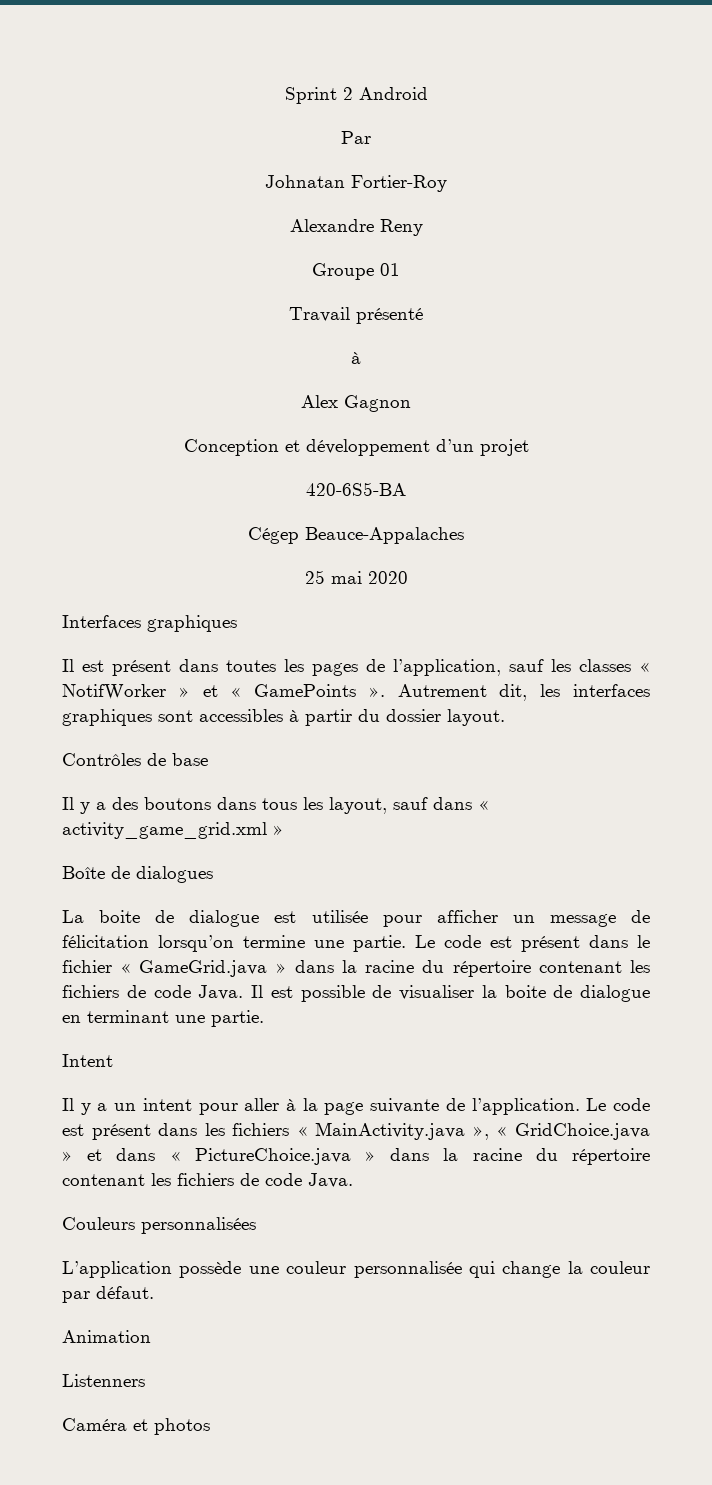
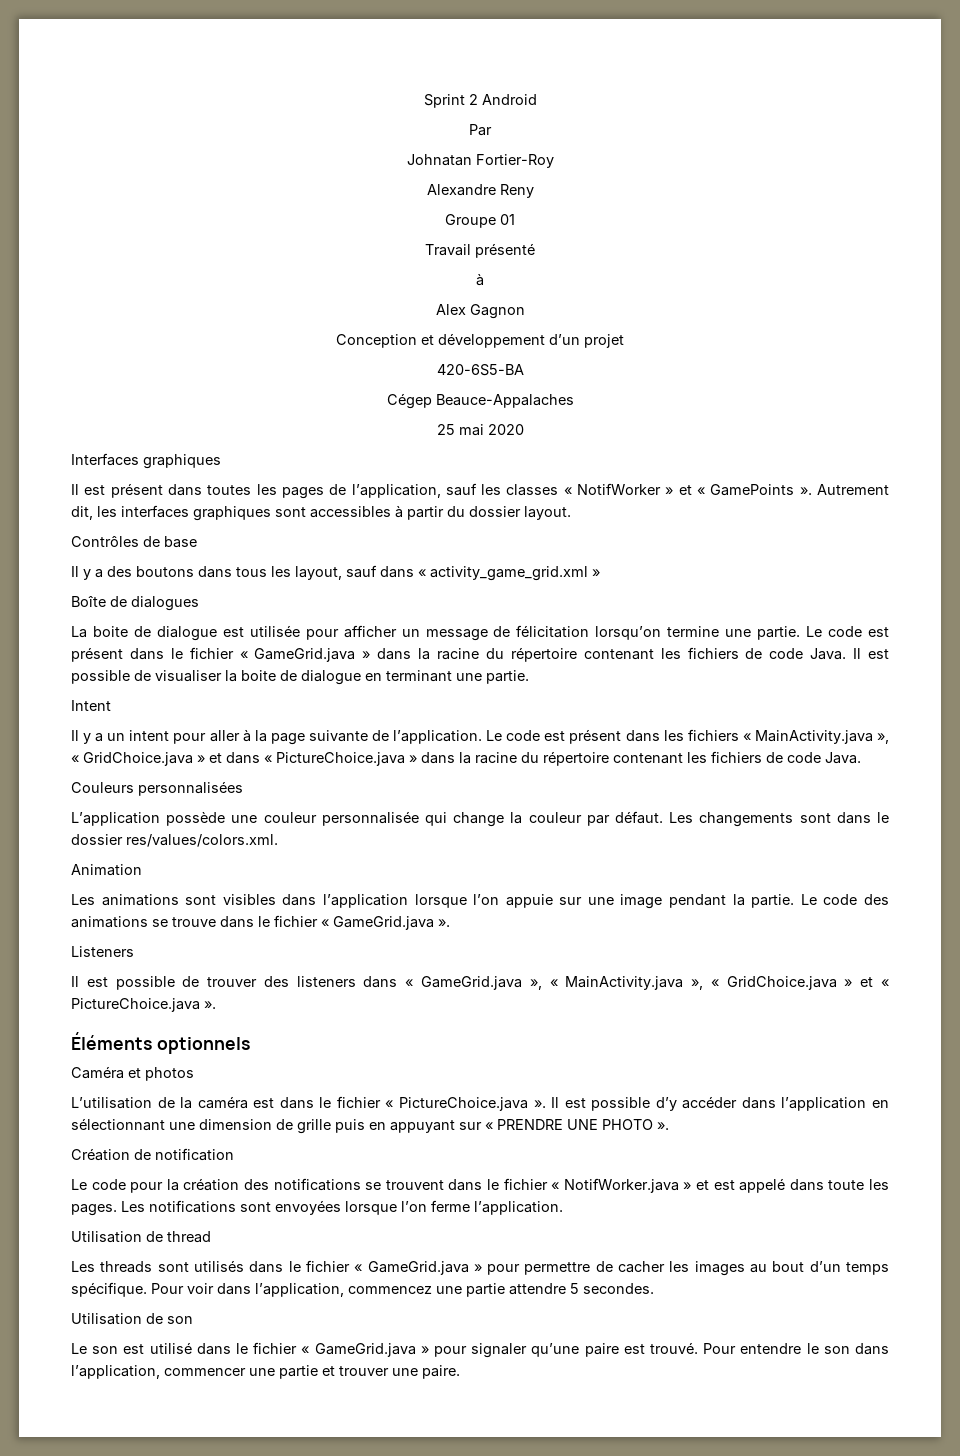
- L’application possède une couleur personnalisée qui change la couleur par défaut.
+ L’application possède une couleur personnalisée qui change la couleur par défaut. Les changements sont dans le dossier res/values/colors.xml.
  Animation
- Listenners
+ Les animations sont visibles dans l’application lorsque l’on appuie sur une image pendant la partie. Le code des animations se trouve dans le fichier « GameGrid.java ».
+ Listeners
+ Il est possible de trouver des listeners dans « GameGrid.java », « MainActivity.java », « GridChoice.java » et « PictureChoice.java ».
+ Éléments optionnels
  Caméra et photos
+ L’utilisation de la caméra est dans le fichier « PictureChoice.java ». Il est possible d’y accéder dans l’application en sélectionnant une dimension de grille puis en appuyant sur « PRENDRE UNE PHOTO ».
+ Création de notification
+ Le code pour la création des notifications se trouvent dans le fichier « NotifWorker.java » et est appelé dans toute les pages. Les notifications sont envoyées lorsque l’on ferme l’application.
+ Utilisation de thread
+ Les threads sont utilisés dans le fichier « GameGrid.java » pour permettre de cacher les images au bout d’un temps spécifique. Pour voir dans l’application, commencez une partie attendre 5 secondes.
+ Utilisation de son
+ Le son est utilisé dans le fichier « GameGrid.java » pour signaler qu’une paire est trouvé. Pour entendre le son dans l’application, commencer une partie et trouver une paire.

